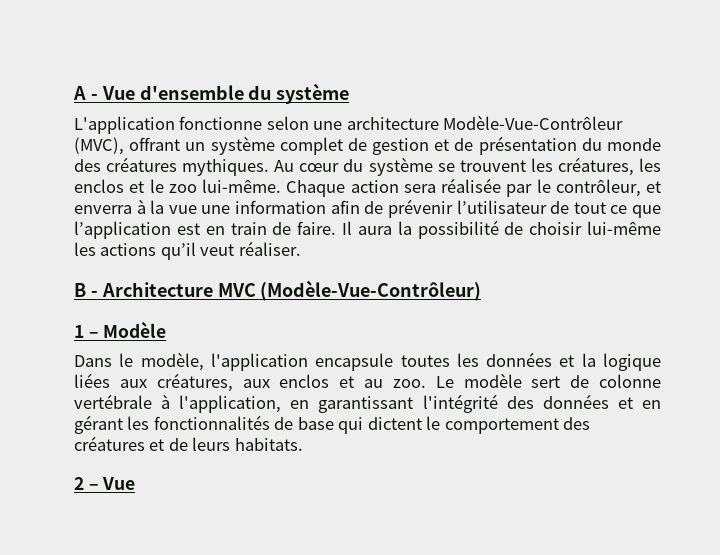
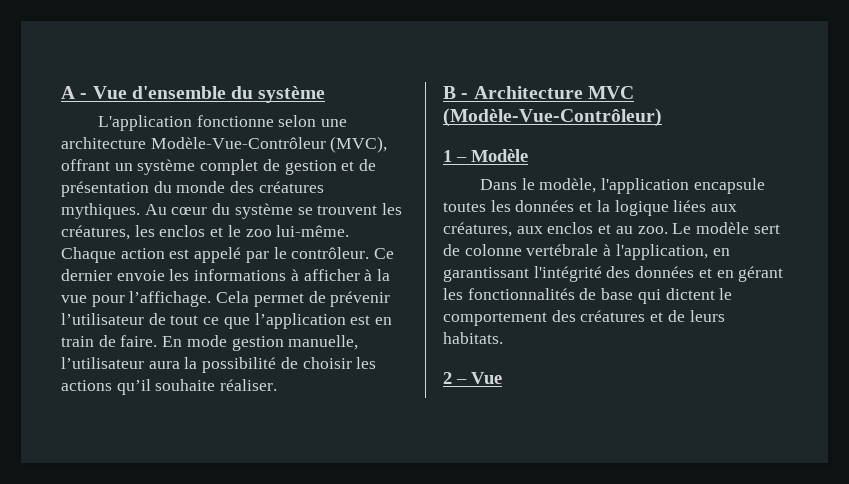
- Chaque action sera réalisée par le contrôleur, et enverra à la vue une information afin de prévenir l’utilisateur de tout ce que l’application est en train de faire.
+ Chaque action est appelé par le contrôleur. Ce dernier envoie les informations à afficher à la vue pour l’affichage. Cela permet de prévenir l’utilisateur de tout ce que l’application est en train de faire.
- Il aura la possibilité de choisir lui-même les actions qu’il veut réaliser.
+ En mode gestion manuelle, l’utilisateur aura la possibilité de choisir les actions qu’il souhaite réaliser.

